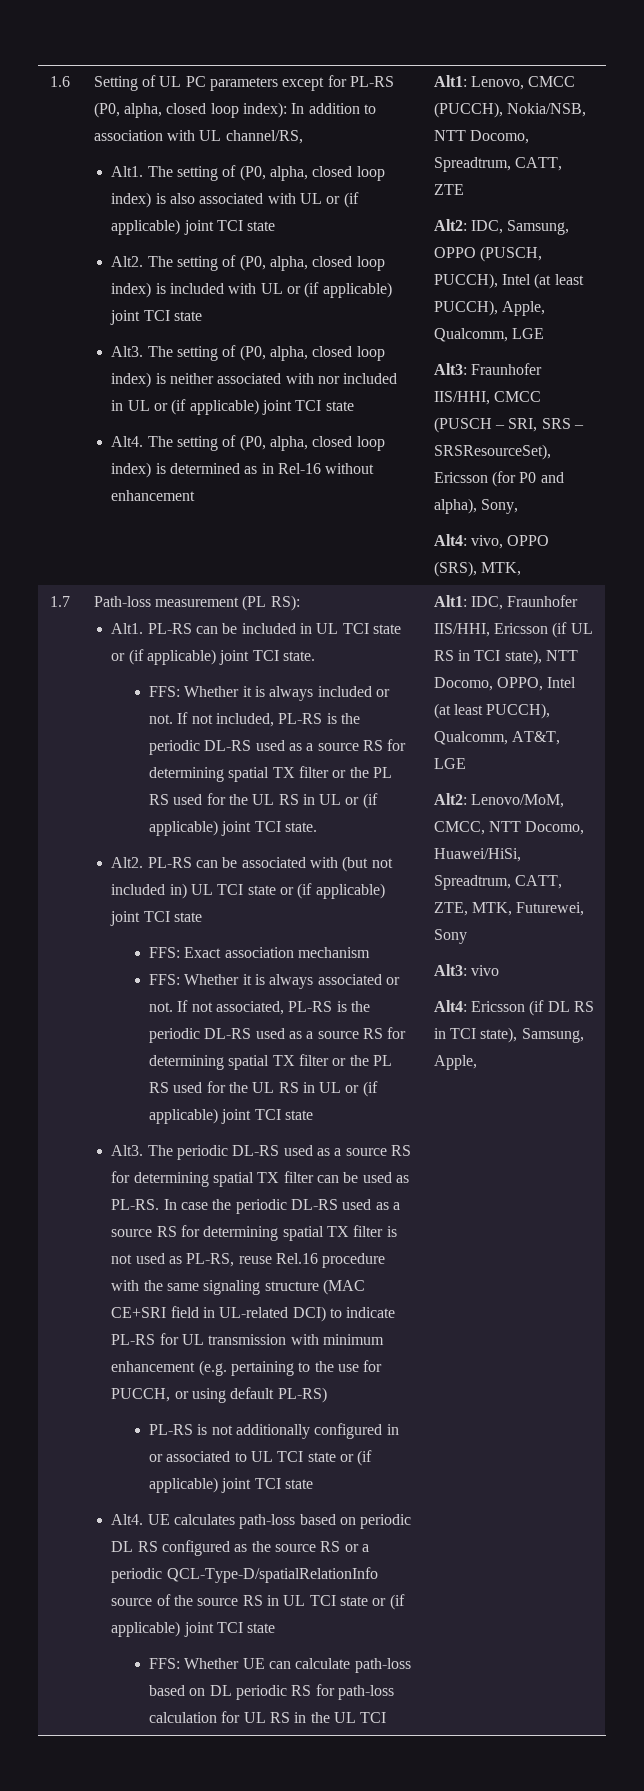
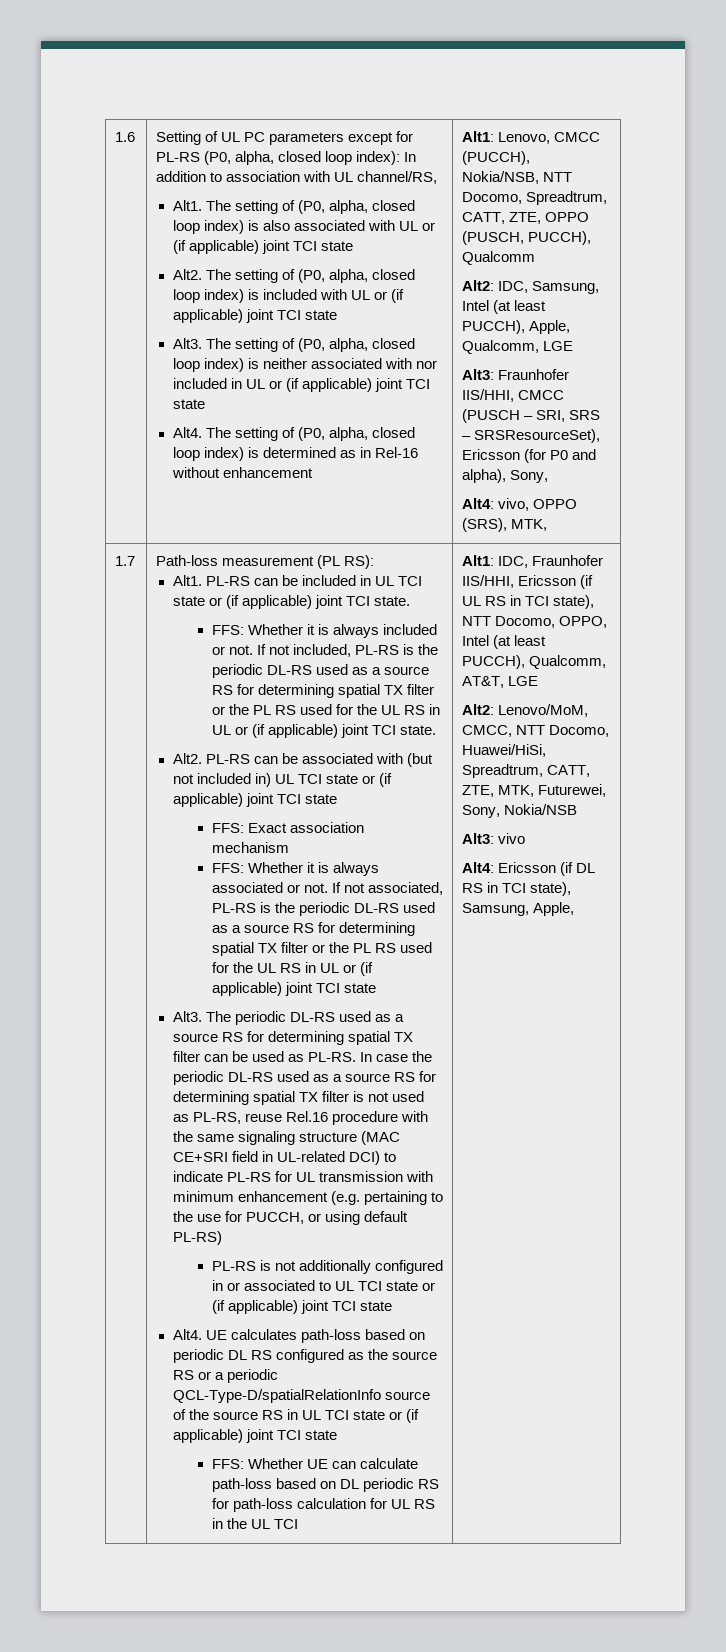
- Alt1: Lenovo, CMCC (PUCCH), Nokia/NSB, NTT Docomo, Spreadtrum, CATT, ZTE
+ Alt1: Lenovo, CMCC (PUCCH), Nokia/NSB, NTT Docomo, Spreadtrum, CATT, ZTE, OPPO (PUSCH, PUCCH), Qualcomm
- Alt2: IDC, Samsung, OPPO (PUSCH, PUCCH), Intel (at least PUCCH), Apple, Qualcomm, LGE
+ Alt2: IDC, Samsung, Intel (at least PUCCH), Apple, Qualcomm, LGE
- Alt2: Lenovo/MoM, CMCC, NTT Docomo, Huawei/HiSi, Spreadtrum, CATT, ZTE, MTK, Futurewei, Sony
+ Alt2: Lenovo/MoM, CMCC, NTT Docomo, Huawei/HiSi, Spreadtrum, CATT, ZTE, MTK, Futurewei, Sony, Nokia/NSB

